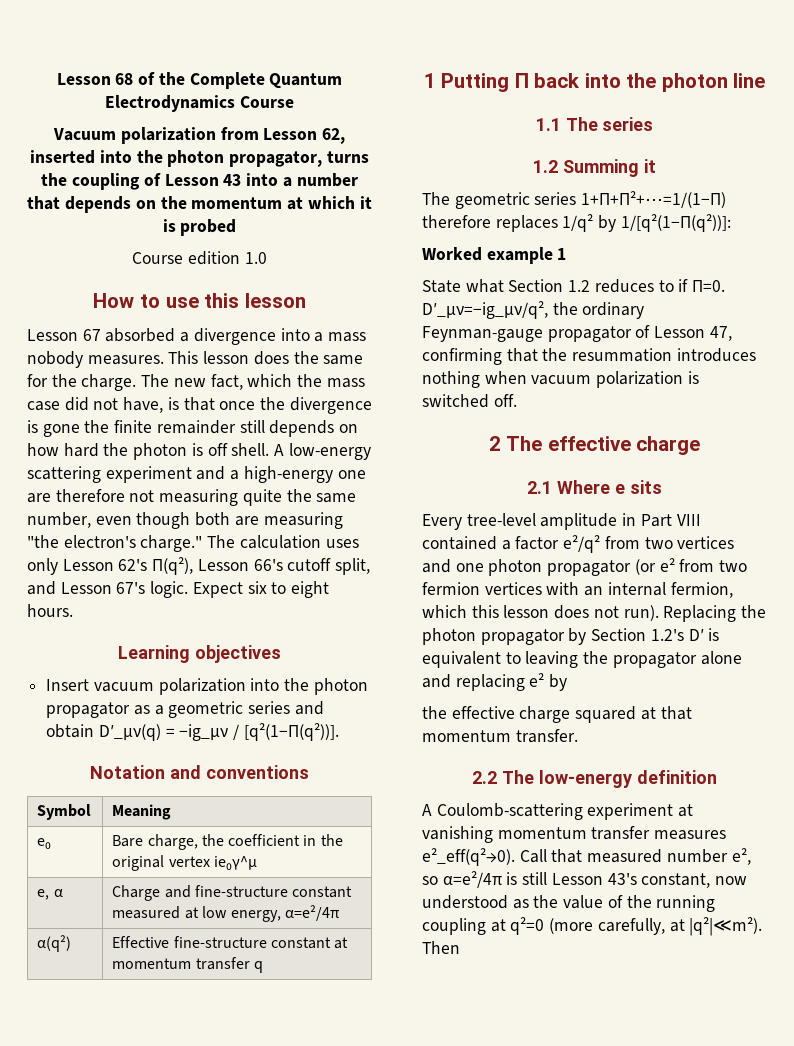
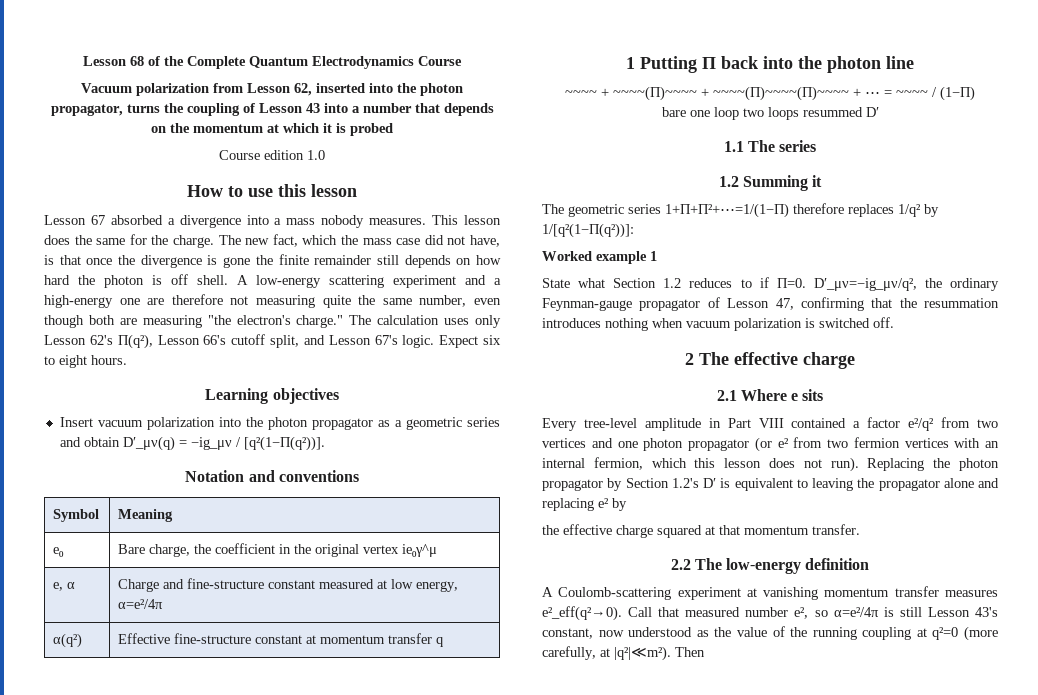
+ ~~~~ + ~~~~(Π)~~~~ + ~~~~(Π)~~~~(Π)~~~~ + ⋯ = ~~~~ / (1−Π)
+ bare one loop two loops resummed D′

